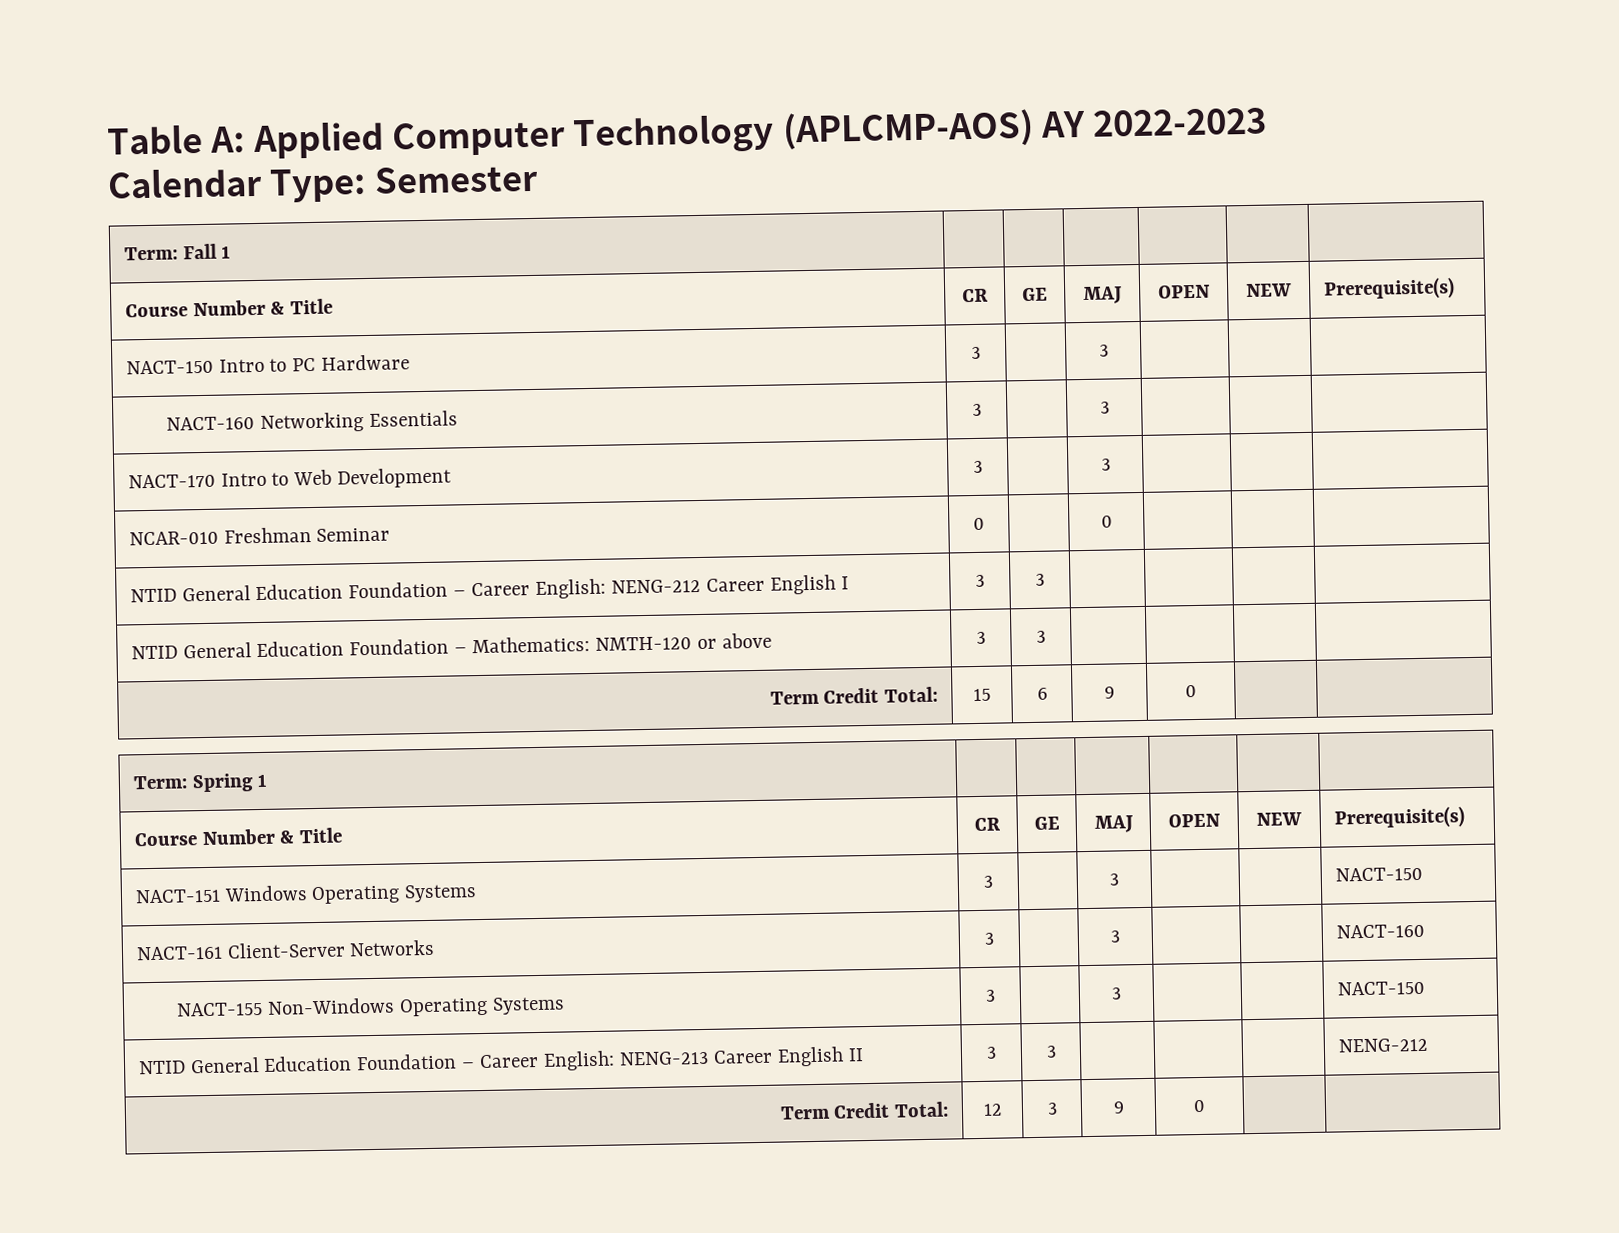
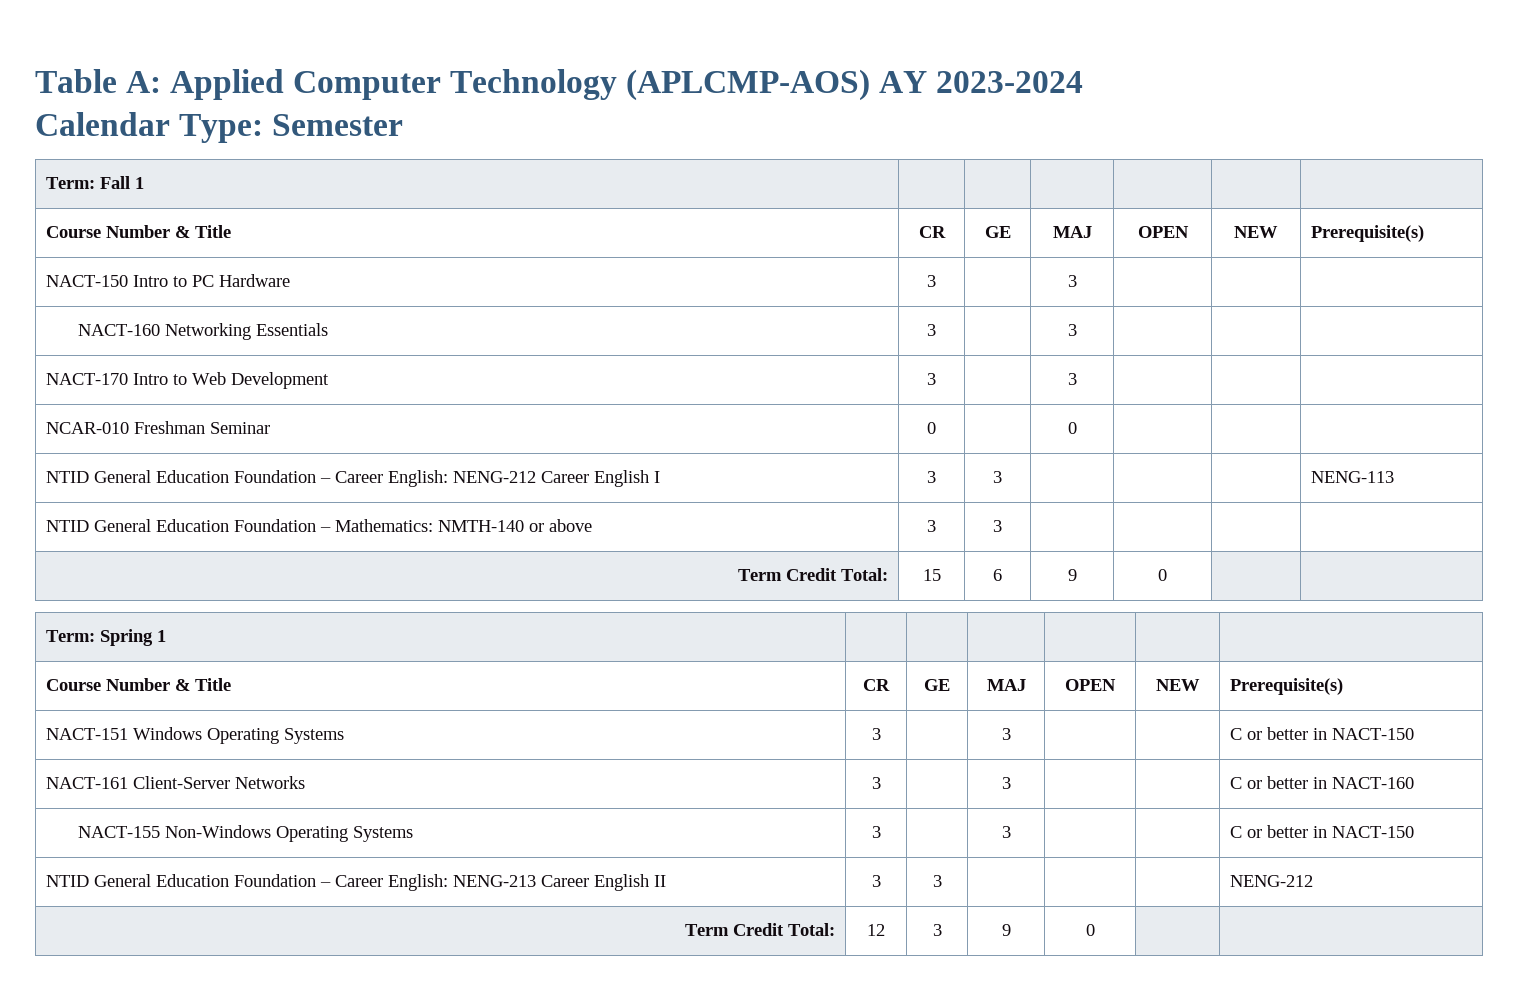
- Table A: Applied Computer Technology (APLCMP-AOS) AY 2022-2023
+ Table A: Applied Computer Technology (APLCMP-AOS) AY 2023-2024
- NTID General Education Foundation – Career English: NENG-212 Career English I | 3 | 3 | | | |
+ NTID General Education Foundation – Career English: NENG-212 Career English I | 3 | 3 | | | | NENG-113
- NTID General Education Foundation – Mathematics: NMTH-120 or above | 3 | 3 | | | |
+ NTID General Education Foundation – Mathematics: NMTH-140 or above | 3 | 3 | | | |
- NACT-151 Windows Operating Systems | 3 | | 3 | | | NACT-150
+ NACT-151 Windows Operating Systems | 3 | | 3 | | | C or better in NACT-150
- NACT-161 Client-Server Networks | 3 | | 3 | | | NACT-160
+ NACT-161 Client-Server Networks | 3 | | 3 | | | C or better in NACT-160
- NACT-155 Non-Windows Operating Systems | 3 | | 3 | | | NACT-150
+ NACT-155 Non-Windows Operating Systems | 3 | | 3 | | | C or better in NACT-150

